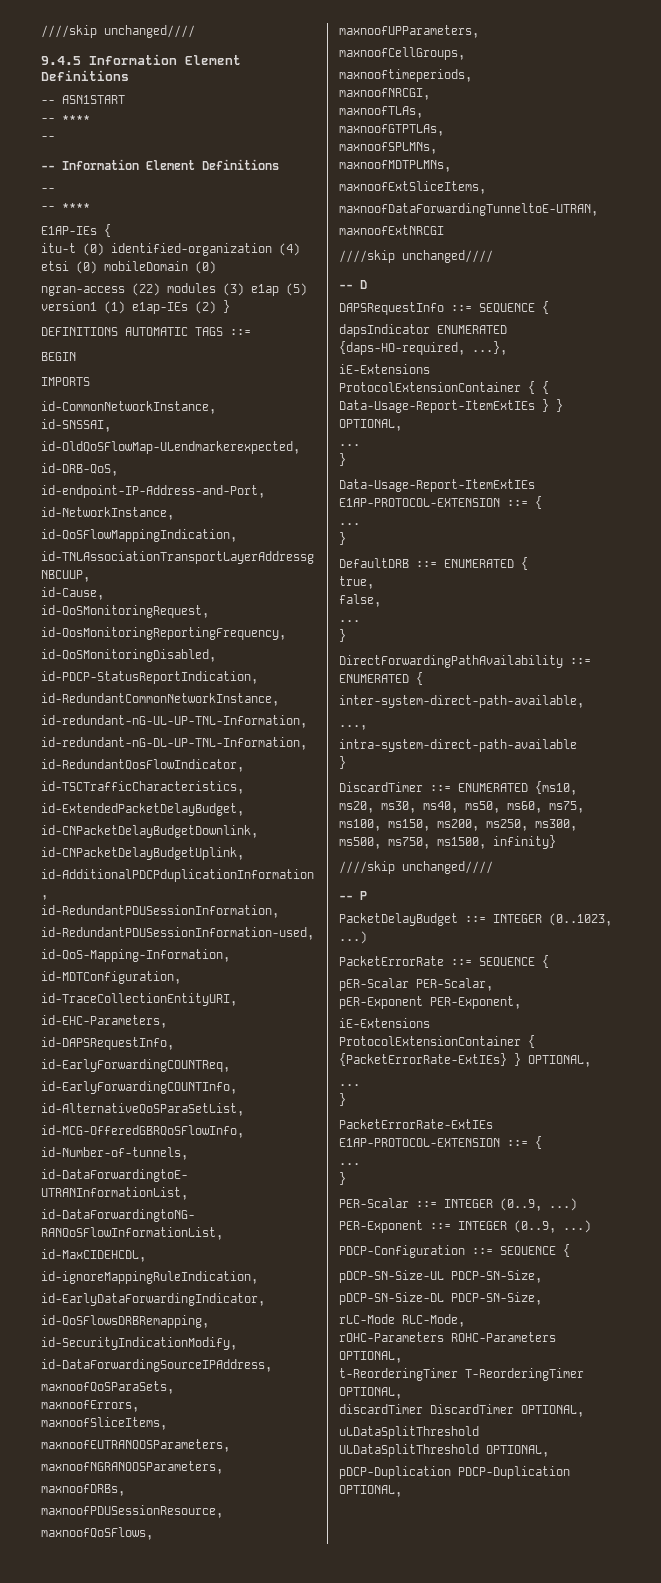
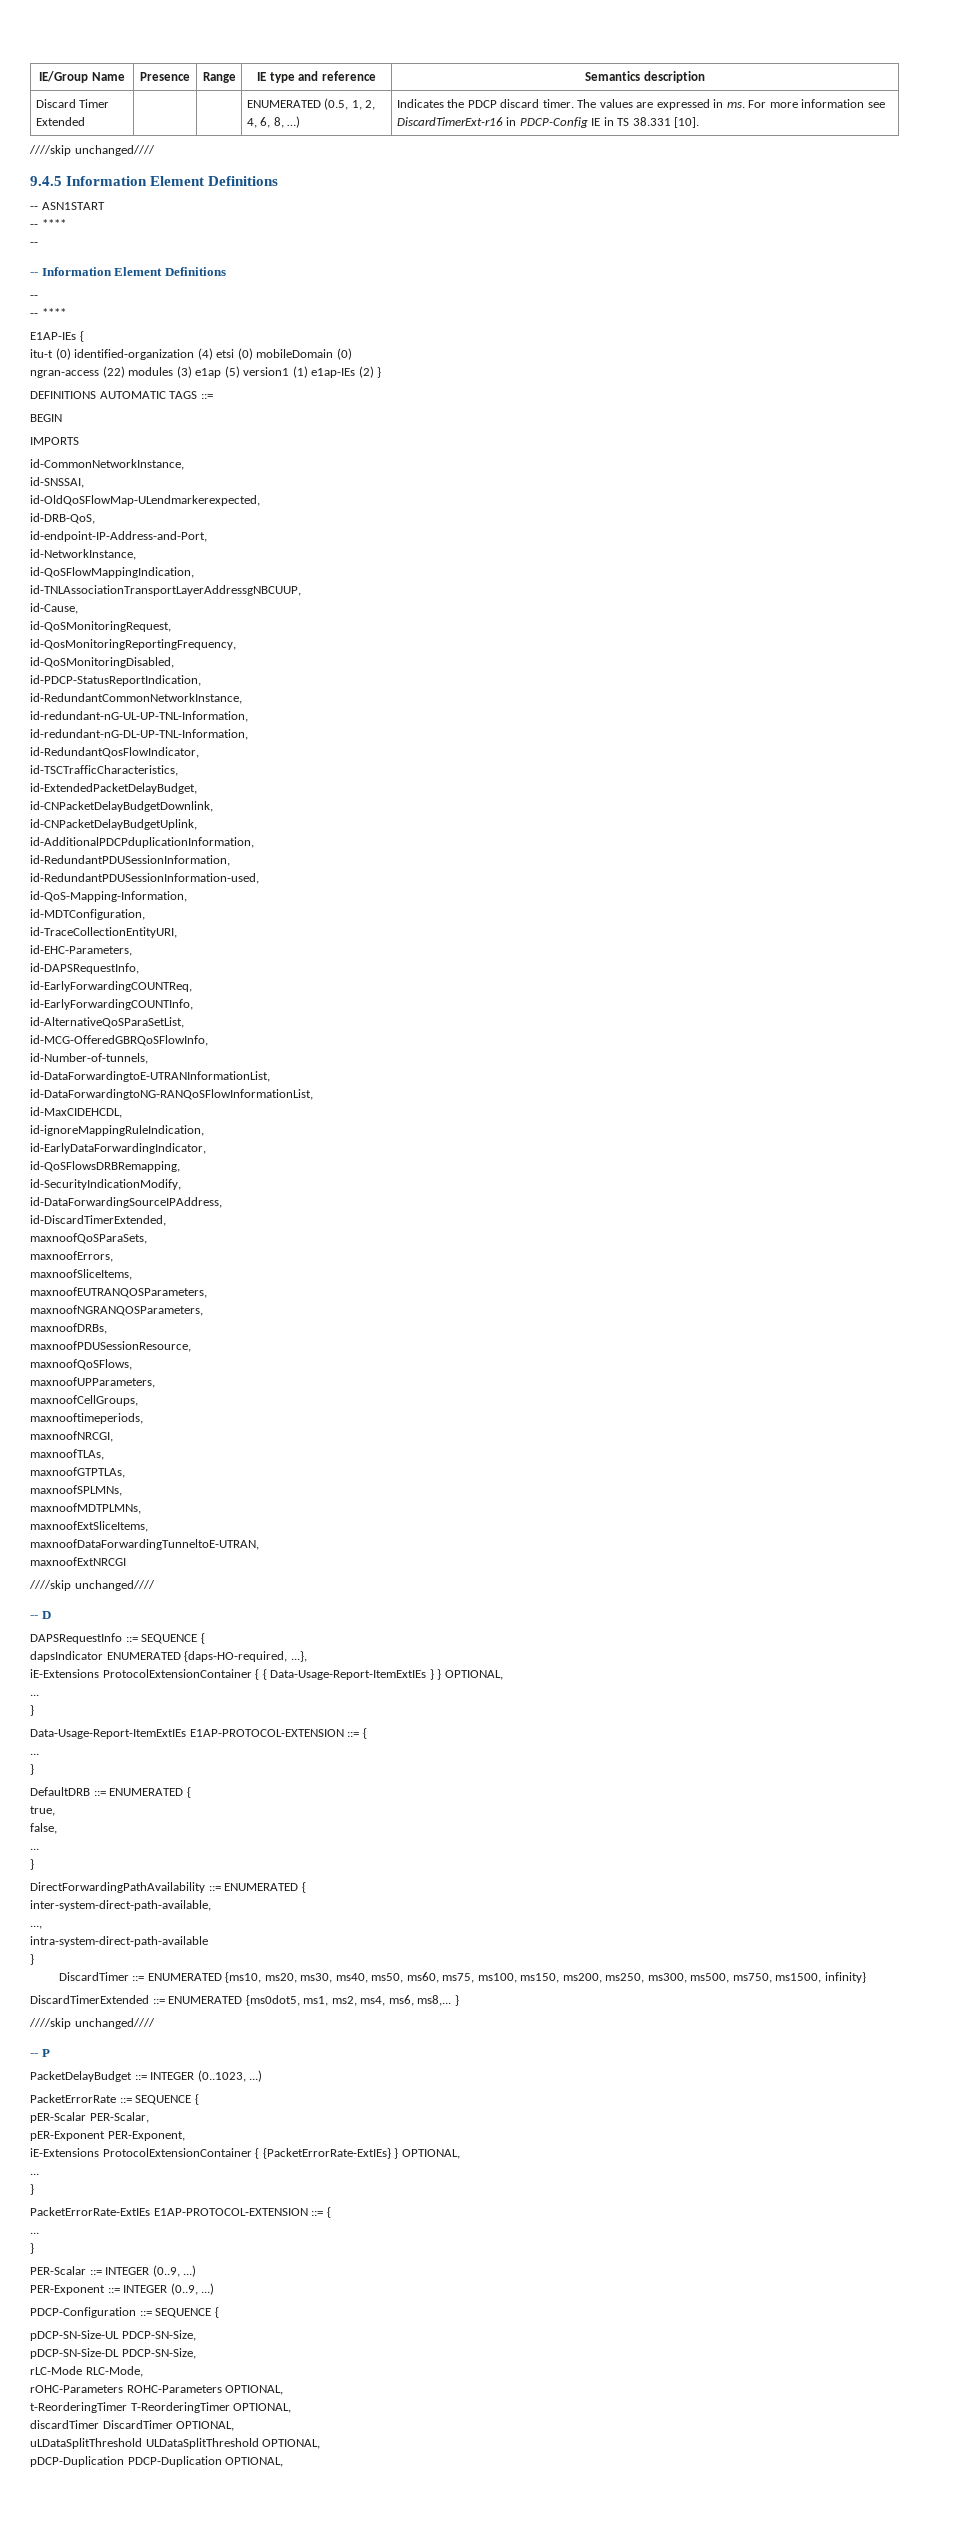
+ IE/Group Name | Presence | Range | IE type and reference | Semantics description
+ Discard Timer Extended | | | ENUMERATED (0.5, 1, 2, 4, 6, 8, …) | Indicates the PDCP discard timer. The values are expressed in ms. For more information see DiscardTimerExt-r16 in PDCP-Config IE in TS 38.331 [10].
+ id-DiscardTimerExtended,
+ DiscardTimerExtended ::= ENUMERATED {ms0dot5, ms1, ms2, ms4, ms6, ms8,... }

